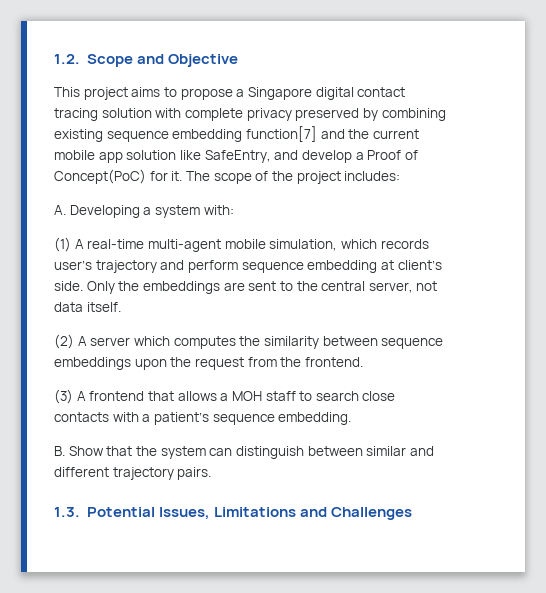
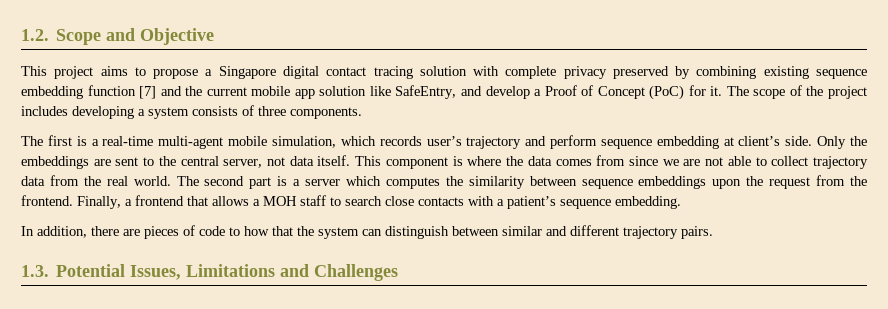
- This project aims to propose a Singapore digital contact tracing solution with complete privacy preserved by combining existing sequence embedding function[7] and the current mobile app solution like SafeEntry, and develop a Proof of Concept(PoC) for it.
+ This project aims to propose a Singapore digital contact tracing solution with complete privacy preserved by combining existing sequence embedding function [7] and the current mobile app solution like SafeEntry, and develop a Proof of Concept (PoC) for it.
- The scope of the project includes:
- A. Developing a system with:
- (1) A real-time multi-agent mobile simulation, which records user’s trajectory and perform sequence embedding at client’s side.
+ The scope of the project includes developing a system consists of three components.
+ The first is a real-time multi-agent mobile simulation, which records user’s trajectory and perform sequence embedding at client’s side.
- Only the embeddings are sent to the central server, not data itself.
- (2) A server which computes the similarity between sequence embeddings upon the request from the frontend.
- (3) A frontend that allows a MOH staff to search close contacts with a patient’s sequence embedding.
+ Only the embeddings are sent to the central server, not data itself. This component is where the data comes from since we are not able to collect trajectory data from the real world. The second part is a server which computes the similarity between sequence embeddings upon the request from the frontend. Finally, a frontend that allows a MOH staff to search close contacts with a patient’s sequence embedding.
- B. Show that the system can distinguish between similar and different trajectory pairs.
+ In addition, there are pieces of code to how that the system can distinguish between similar and different trajectory pairs.

